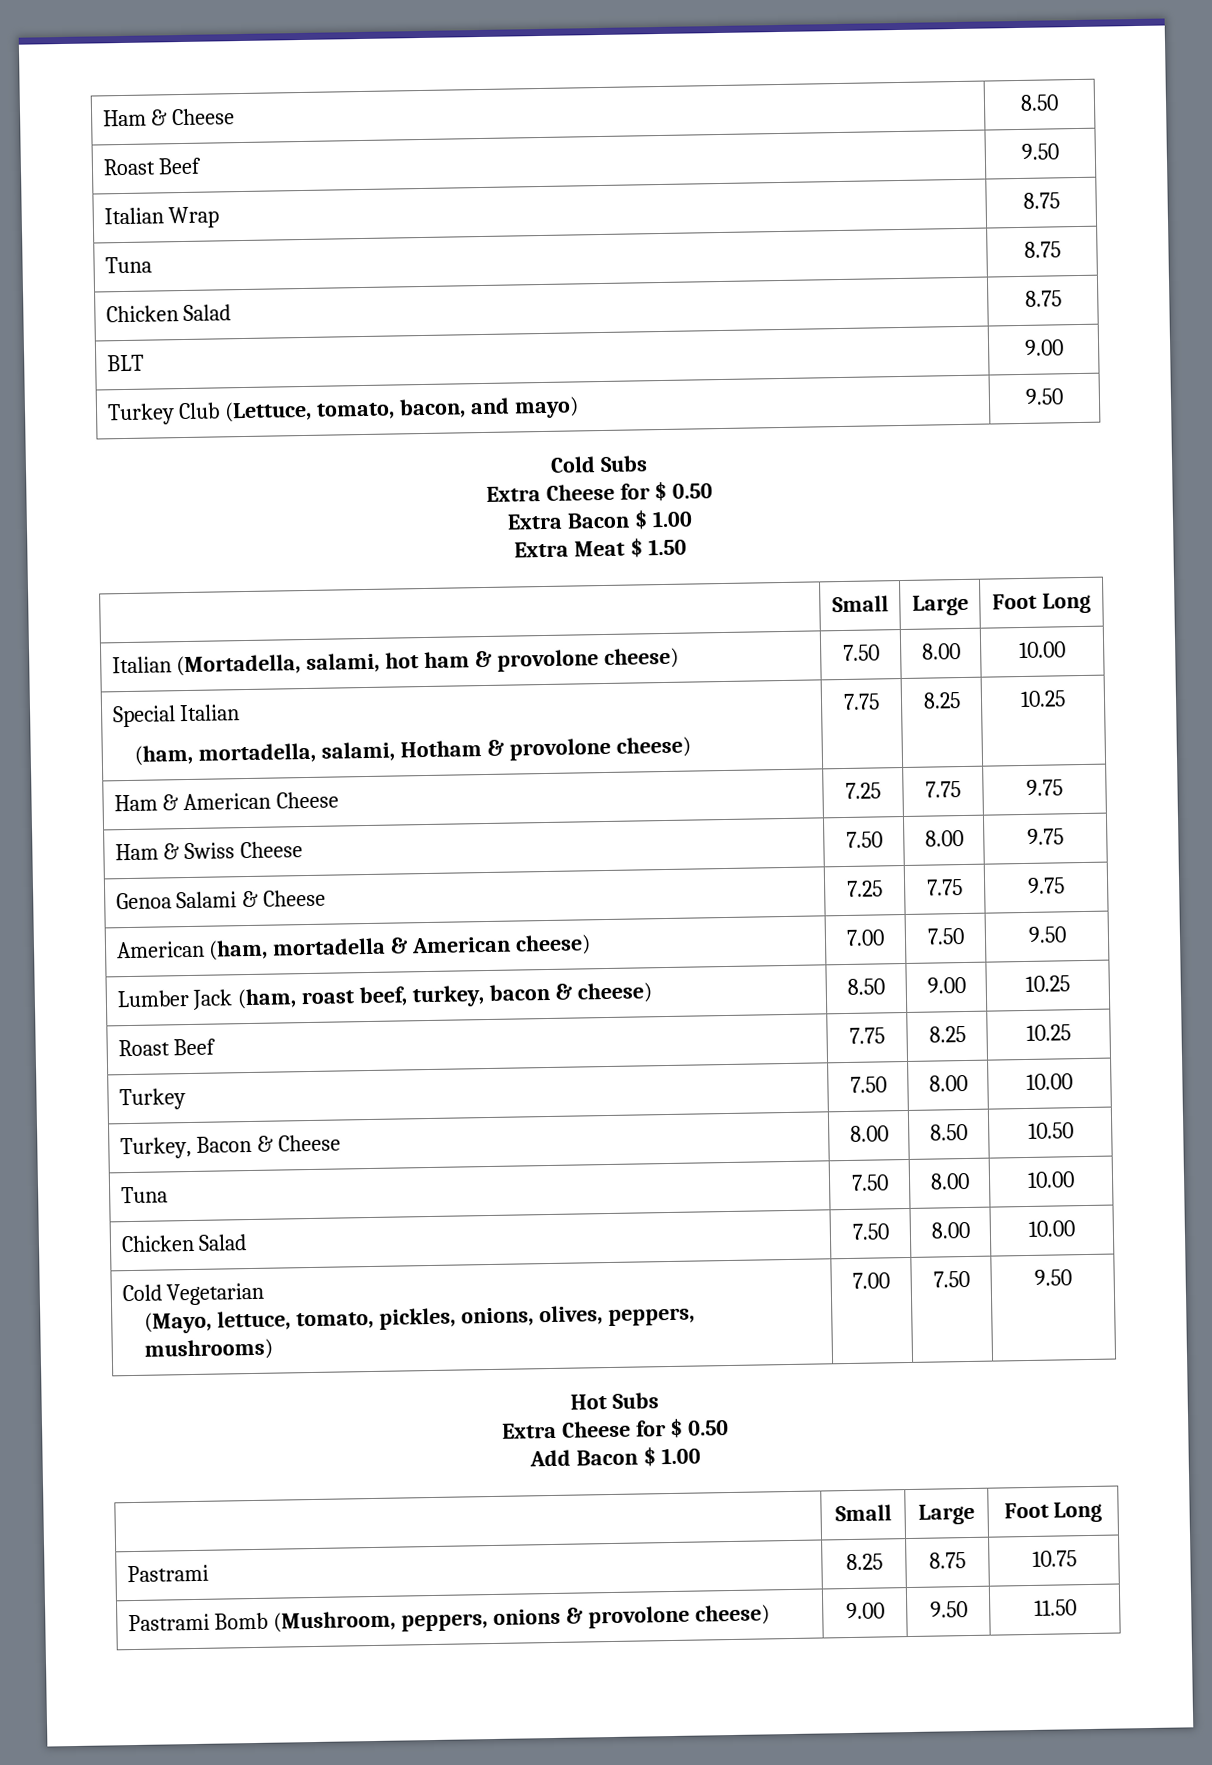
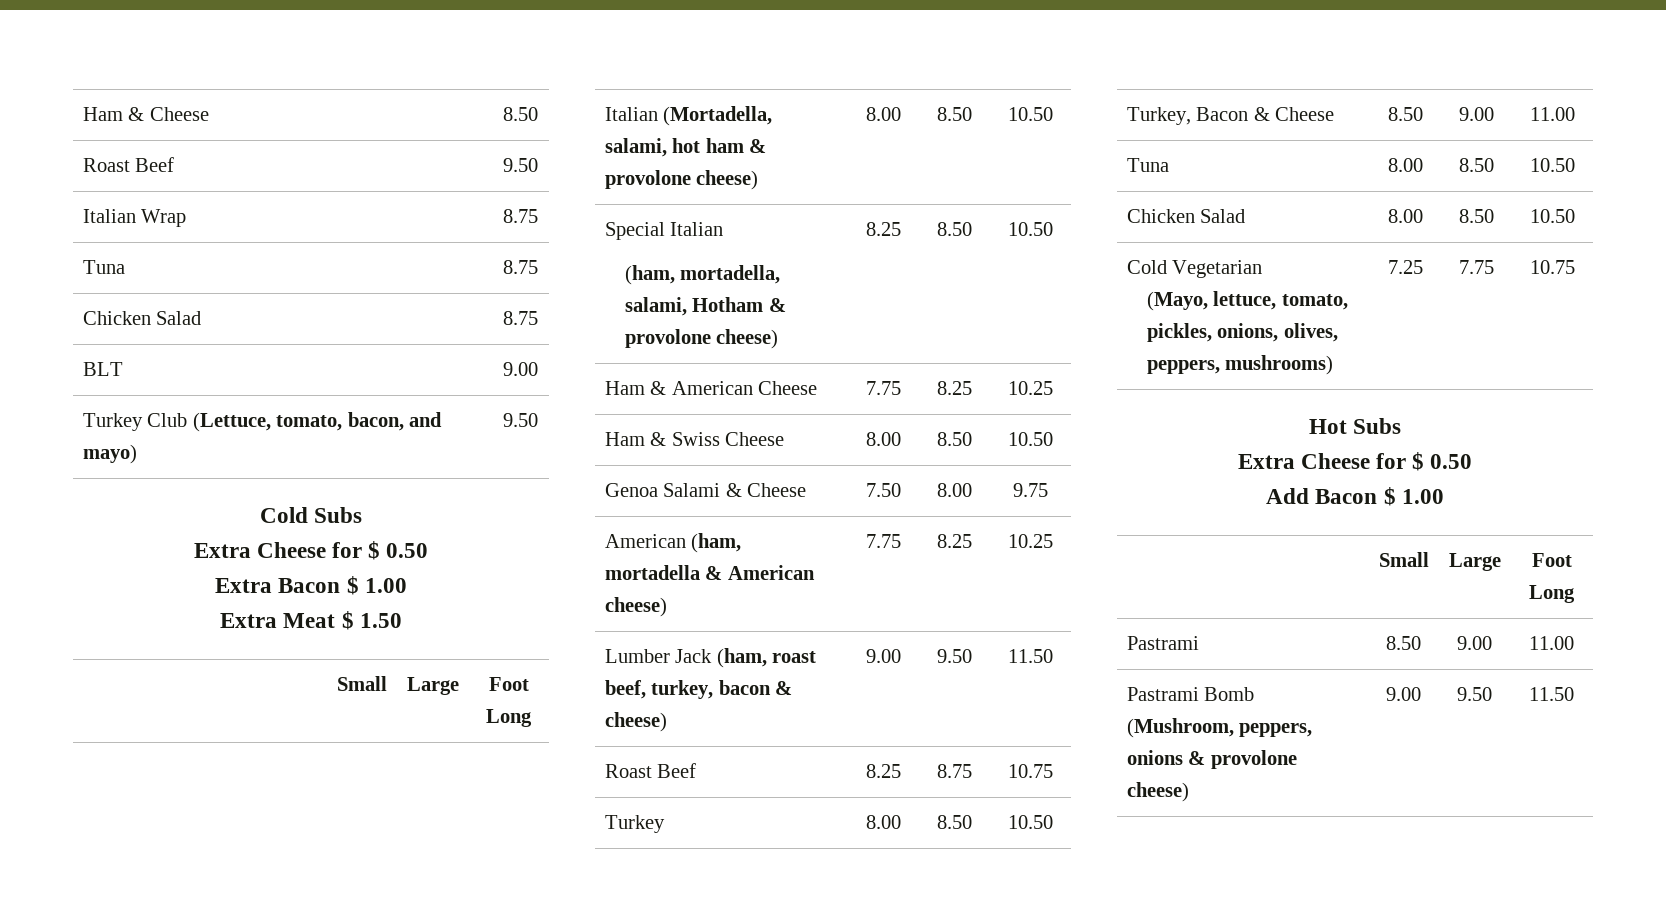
- Italian (Mortadella, salami, hot ham & provolone cheese) | 7.50 | 8.00 | 10.00
+ Italian (Mortadella, salami, hot ham & provolone cheese) | 8.00 | 8.50 | 10.50
  Special Italian
- (ham, mortadella, salami, Hotham & provolone cheese) | 7.75 | 8.25 | 10.25
- Ham & American Cheese | 7.25 | 7.75 | 9.75
+ (ham, mortadella, salami, Hotham & provolone cheese) | 8.25 | 8.50 | 10.50
+ Ham & American Cheese | 7.75 | 8.25 | 10.25
- Ham & Swiss Cheese | 7.50 | 8.00 | 9.75
+ Ham & Swiss Cheese | 8.00 | 8.50 | 10.50
- Genoa Salami & Cheese | 7.25 | 7.75 | 9.75
+ Genoa Salami & Cheese | 7.50 | 8.00 | 9.75
- American (ham, mortadella & American cheese) | 7.00 | 7.50 | 9.50
+ American (ham, mortadella & American cheese) | 7.75 | 8.25 | 10.25
- Lumber Jack (ham, roast beef, turkey, bacon & cheese) | 8.50 | 9.00 | 10.25
- Roast Beef | 7.75 | 8.25 | 10.25
+ Lumber Jack (ham, roast beef, turkey, bacon & cheese) | 9.00 | 9.50 | 11.50
+ Roast Beef | 8.25 | 8.75 | 10.75
- Turkey | 7.50 | 8.00 | 10.00
- Turkey, Bacon & Cheese | 8.00 | 8.50 | 10.50
- Tuna | 7.50 | 8.00 | 10.00
- Chicken Salad | 7.50 | 8.00 | 10.00
+ Turkey | 8.00 | 8.50 | 10.50
+ Turkey, Bacon & Cheese | 8.50 | 9.00 | 11.00
+ Tuna | 8.00 | 8.50 | 10.50
+ Chicken Salad | 8.00 | 8.50 | 10.50
  Cold Vegetarian
- (Mayo, lettuce, tomato, pickles, onions, olives, peppers, mushrooms) | 7.00 | 7.50 | 9.50
+ (Mayo, lettuce, tomato, pickles, onions, olives, peppers, mushrooms) | 7.25 | 7.75 | 10.75
- Pastrami | 8.25 | 8.75 | 10.75
+ Pastrami | 8.50 | 9.00 | 11.00

